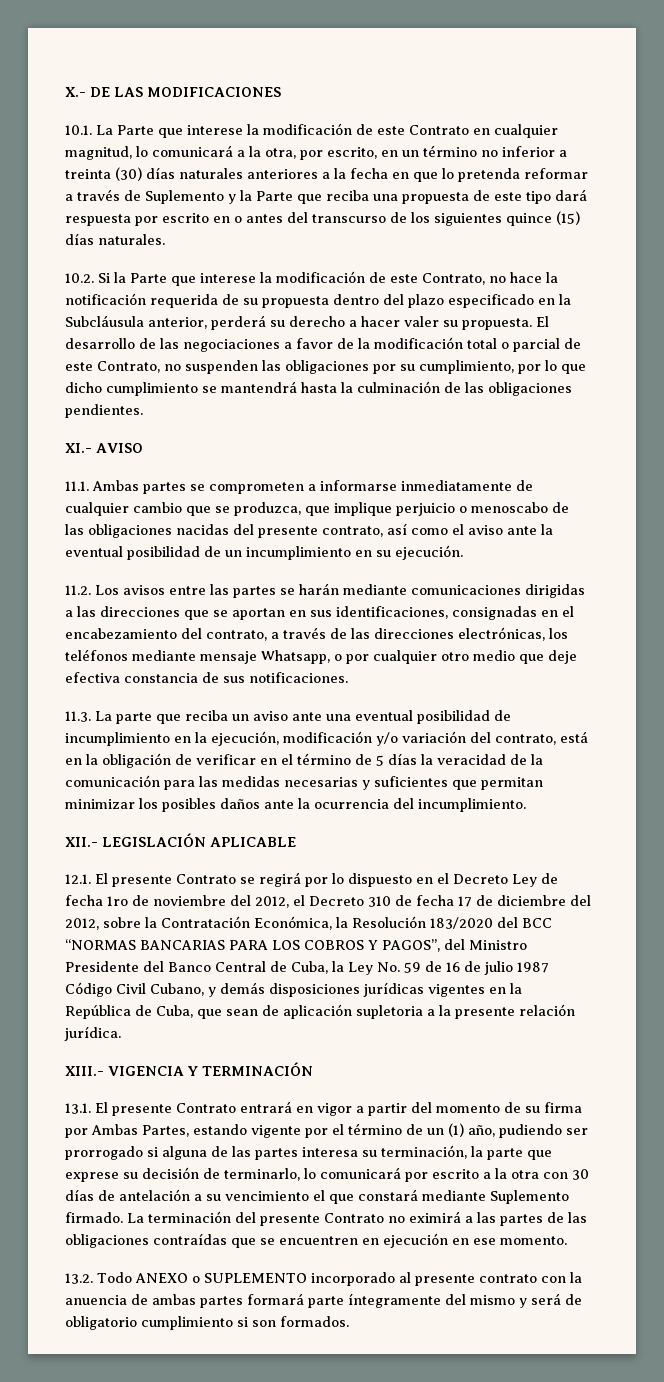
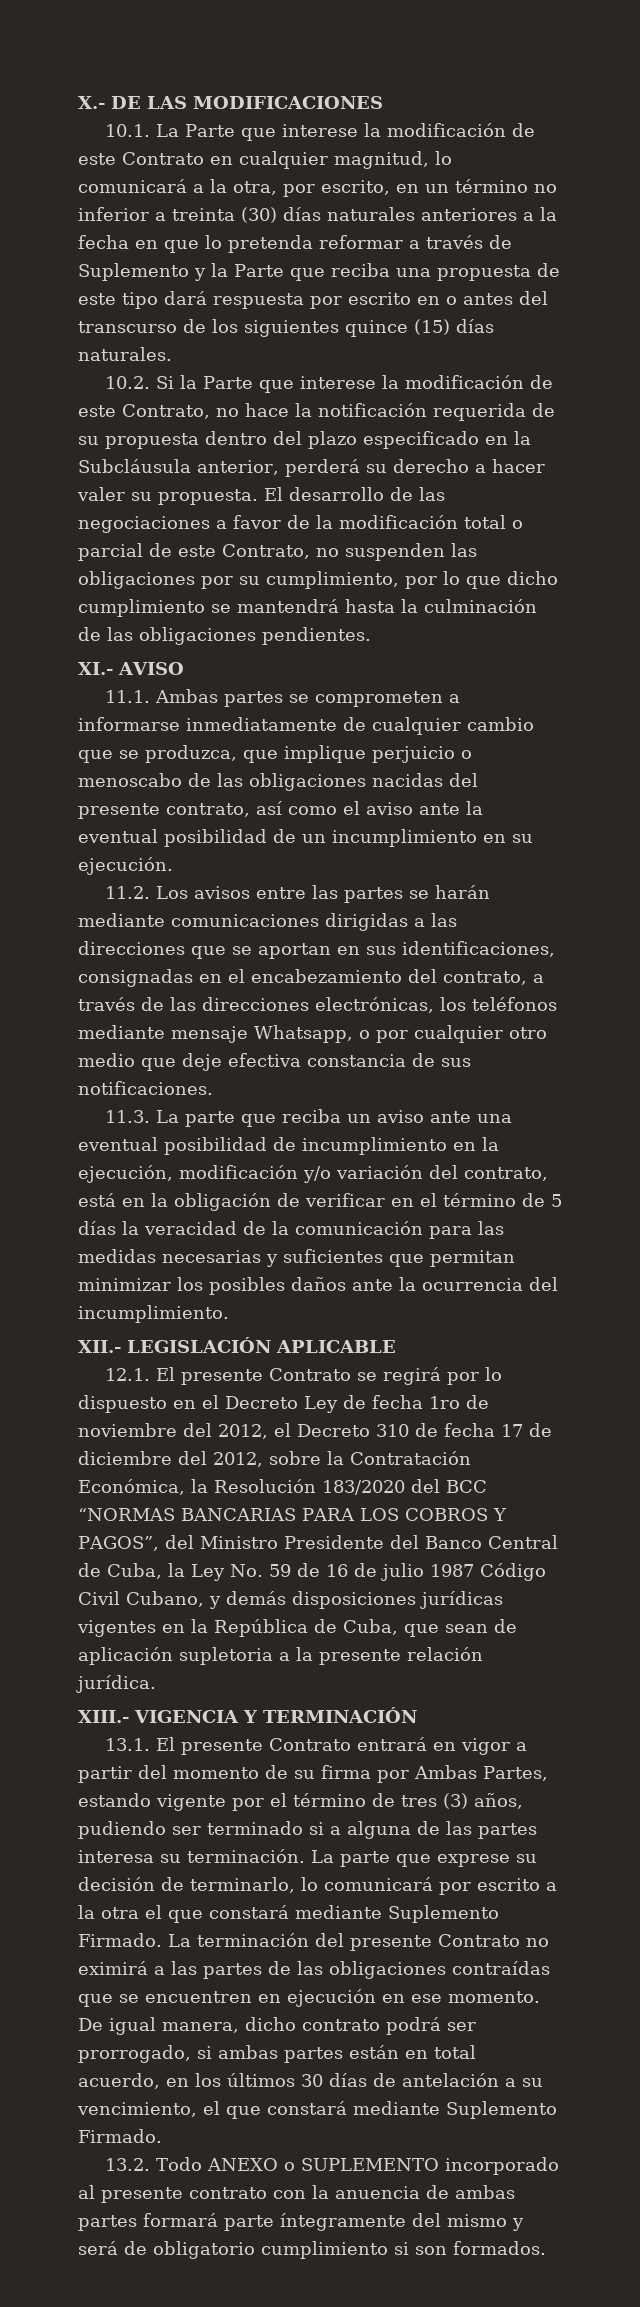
- 13.1. El presente Contrato entrará en vigor a partir del momento de su firma por Ambas Partes, estando vigente por el término de un (1) año, pudiendo ser prorrogado si alguna de las partes interesa su terminación, la parte que exprese su decisión de terminarlo, lo comunicará por escrito a la otra con 30 días de antelación a su vencimiento el que constará mediante Suplemento firmado.
+ 13.1. El presente Contrato entrará en vigor a partir del momento de su firma por Ambas Partes, estando vigente por el término de tres (3) años, pudiendo ser terminado si a alguna de las partes interesa su terminación. La parte que exprese su decisión de terminarlo, lo comunicará por escrito a la otra el que constará mediante Suplemento Firmado.
+ De igual manera, dicho contrato podrá ser prorrogado, si ambas partes están en total acuerdo, en los últimos 30 días de antelación a su vencimiento, el que constará mediante Suplemento Firmado.

